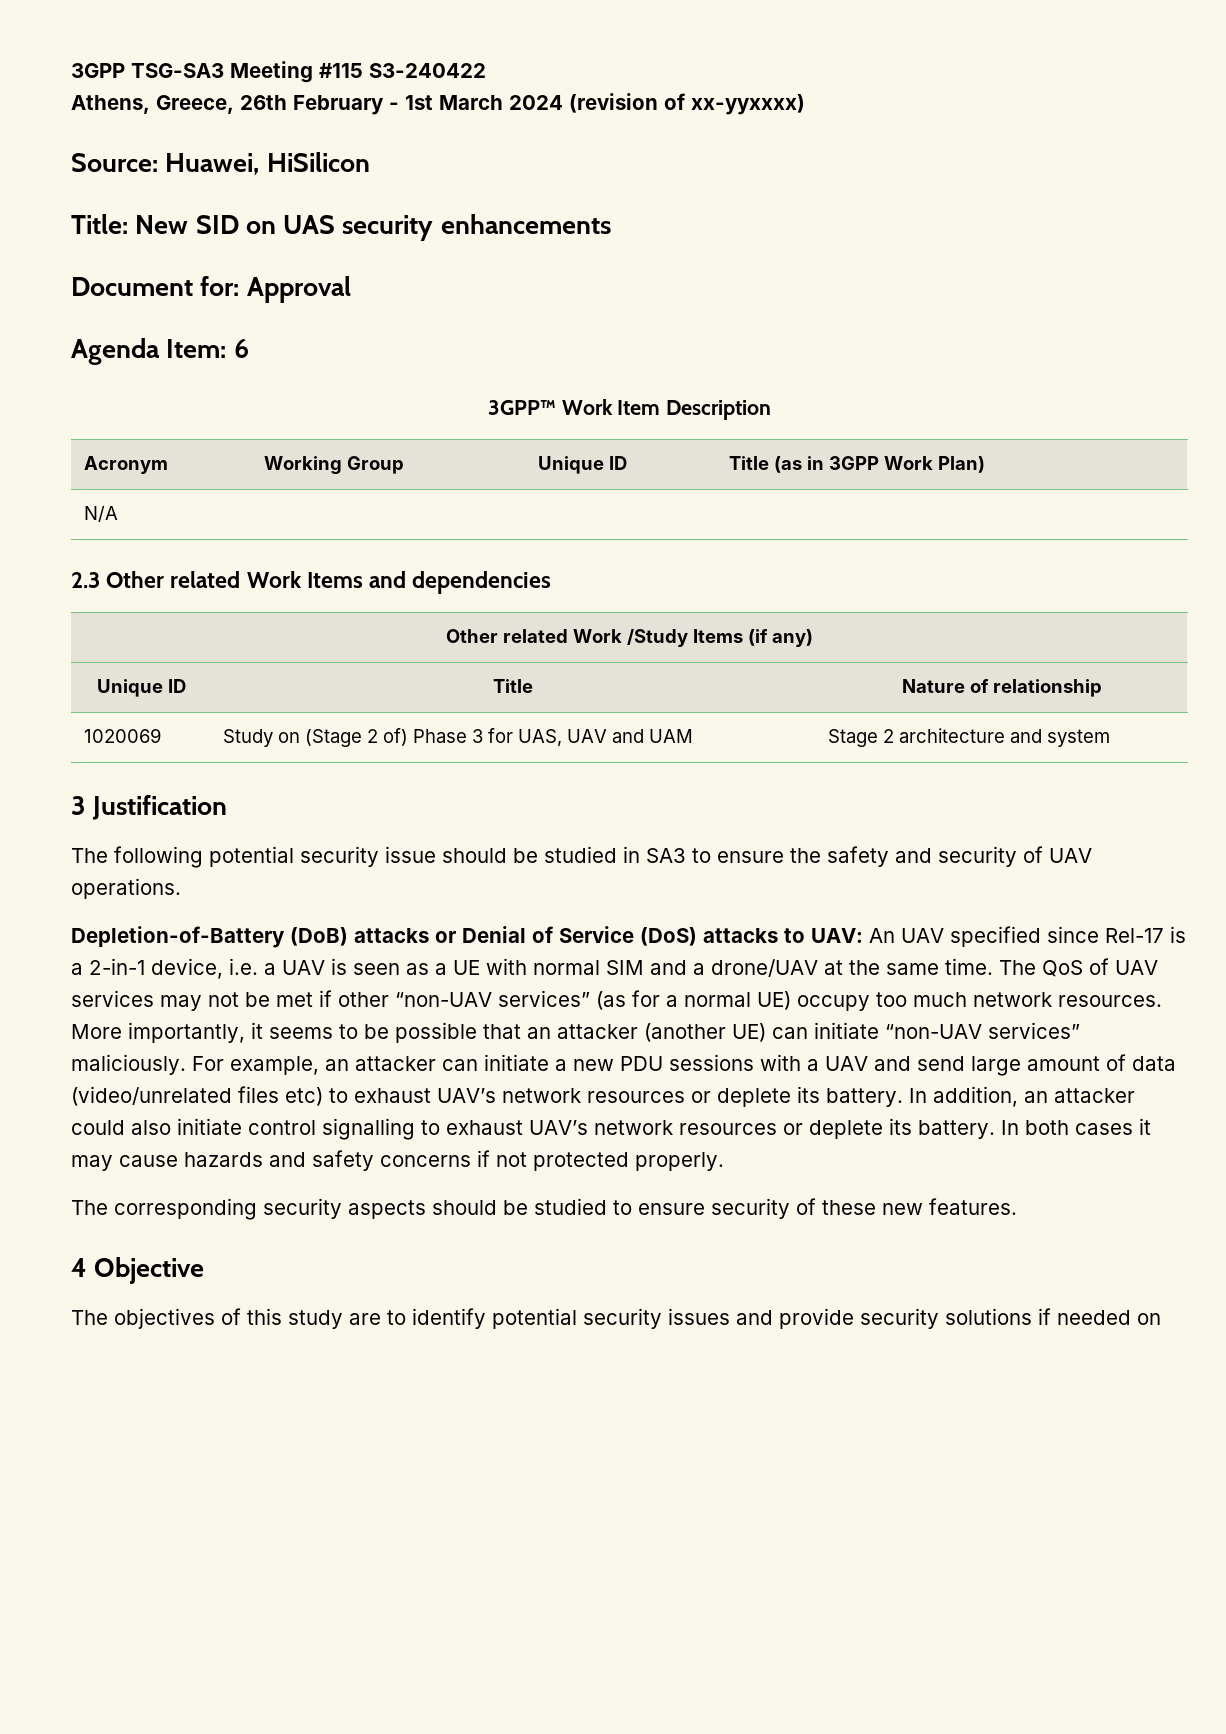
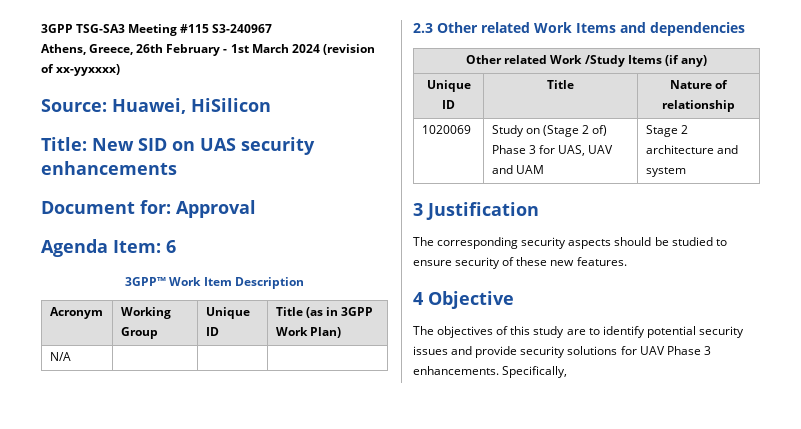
- 3GPP TSG-SA3 Meeting #115 S3-240422
+ 3GPP TSG-SA3 Meeting #115 S3-240967
- The following potential security issue should be studied in SA3 to ensure the safety and security of UAV operations.
- Depletion-of-Battery (DoB) attacks or Denial of Service (DoS) attacks to UAV: An UAV specified since Rel-17 is a 2-in-1 device, i.e. a UAV is seen as a UE with normal SIM and a drone/UAV at the same time. The QoS of UAV services may not be met if other “non-UAV services” (as for a normal UE) occupy too much network resources. More importantly, it seems to be possible that an attacker (another UE) can initiate “non-UAV services” maliciously. For example, an attacker can initiate a new PDU sessions with a UAV and send large amount of data (video/unrelated files etc) to exhaust UAV’s network resources or deplete its battery. In addition, an attacker could also initiate control signalling to exhaust UAV’s network resources or deplete its battery. In both cases it may cause hazards and safety concerns if not protected properly.
- The objectives of this study are to identify potential security issues and provide security solutions if needed on
+ The objectives of this study are to identify potential security issues and provide security solutions for UAV Phase 3 enhancements. Specifically,

